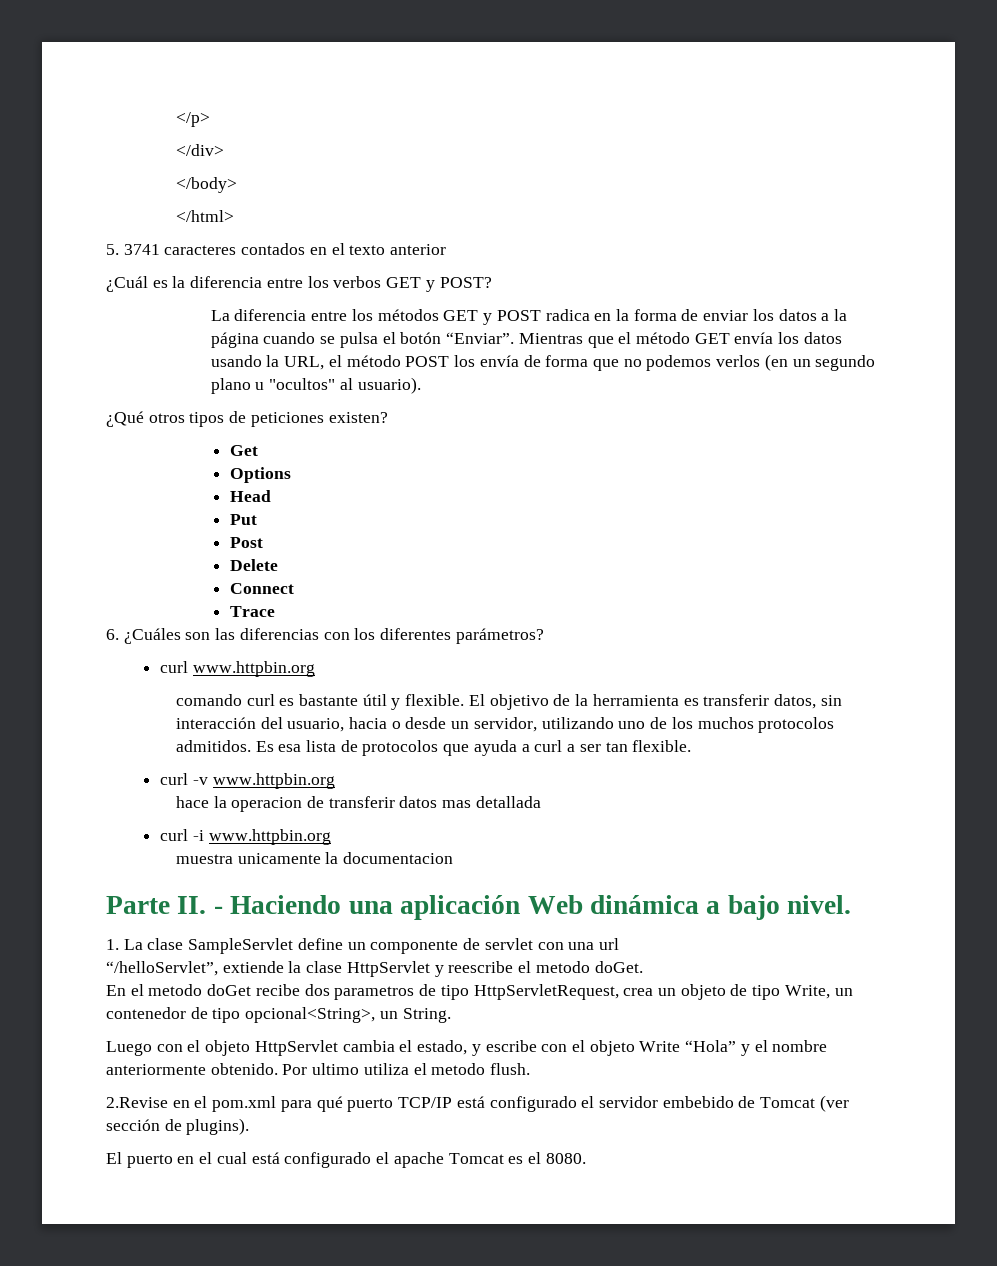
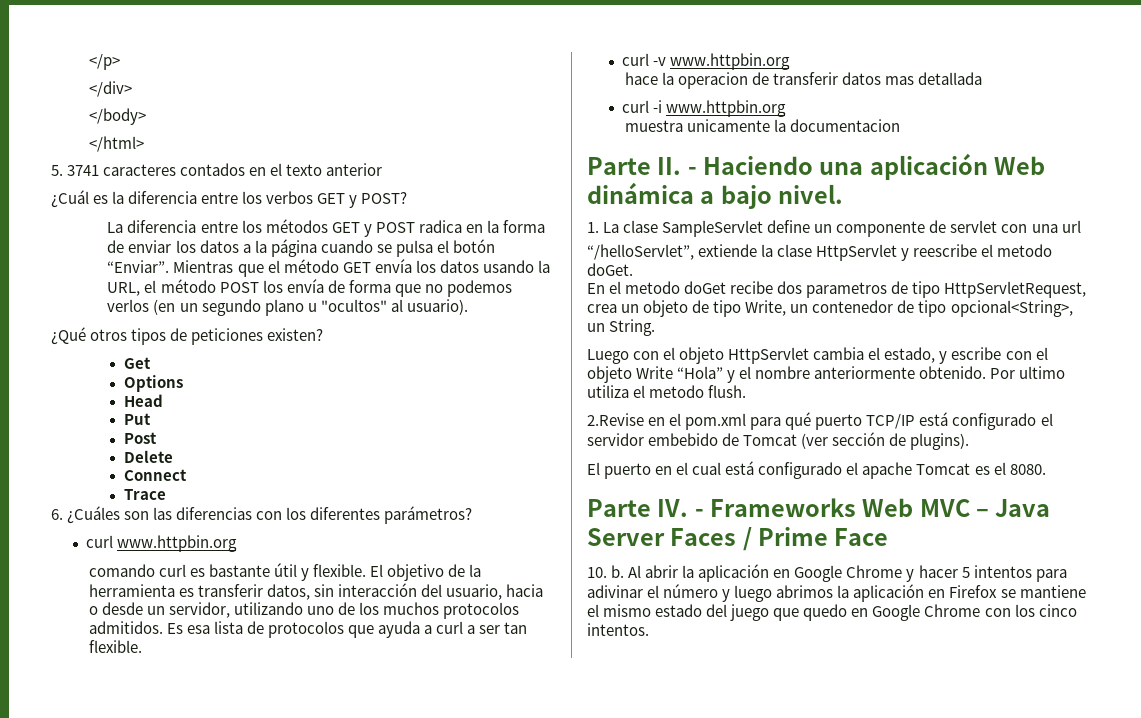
+ Parte IV. - Frameworks Web MVC – Java Server Faces / Prime Face
+ 10. b. Al abrir la aplicación en Google Chrome y hacer 5 intentos para adivinar el número y luego abrimos la aplicación en Firefox se mantiene el mismo estado del juego que quedo en Google Chrome con los cinco intentos.

